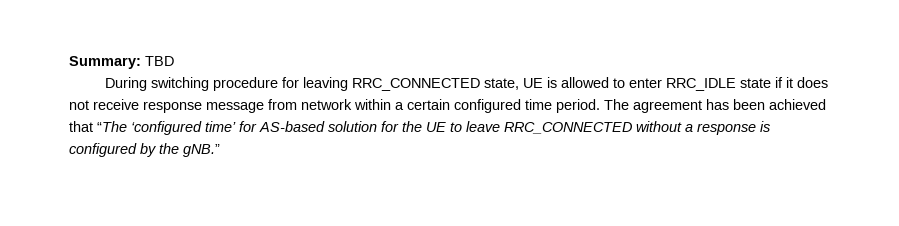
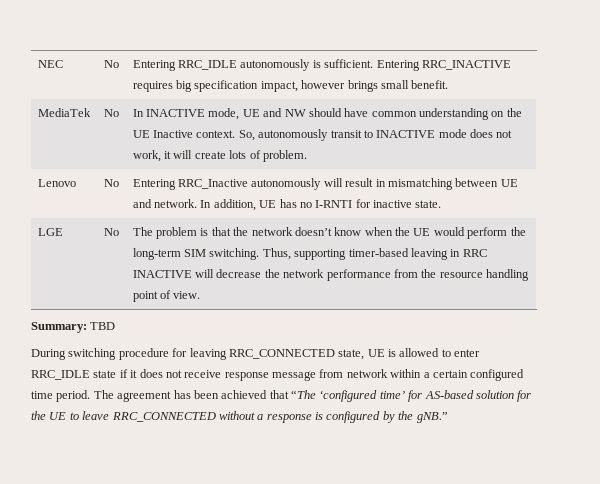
+ NEC | No | Entering RRC_IDLE autonomously is sufficient. Entering RRC_INACTIVE requires big specification impact, however brings small benefit.
+ MediaTek | No | In INACTIVE mode, UE and NW should have common understanding on the UE Inactive context. So, autonomously transit to INACTIVE mode does not work, it will create lots of problem.
+ Lenovo | No | Entering RRC_Inactive autonomously will result in mismatching between UE and network. In addition, UE has no I-RNTI for inactive state.
+ LGE | No | The problem is that the network doesn’t know when the UE would perform the long-term SIM switching. Thus, supporting timer-based leaving in RRC INACTIVE will decrease the network performance from the resource handling point of view.

